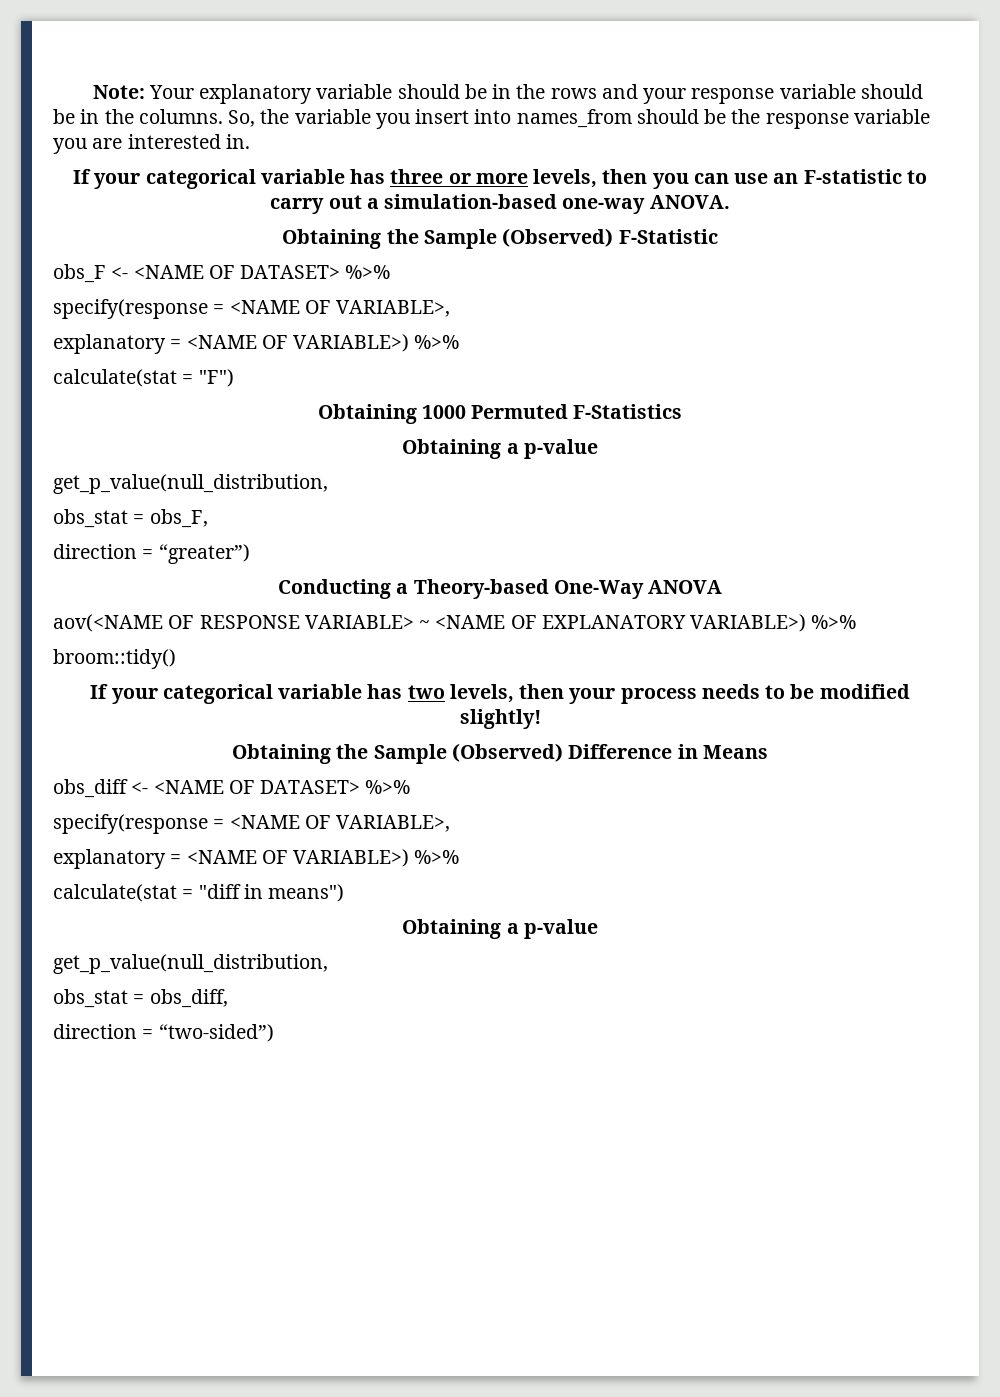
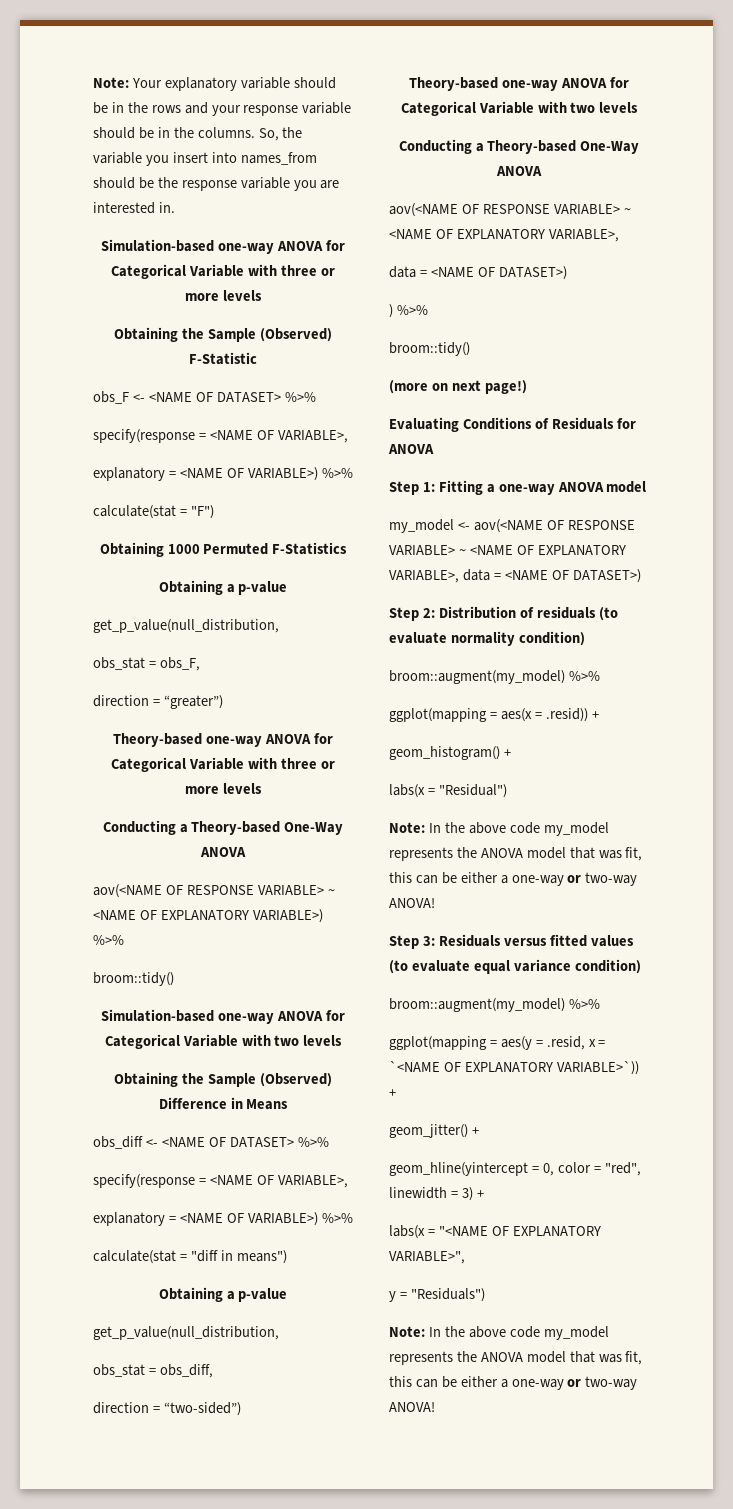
- If your categorical variable has three or more levels, then you can use an F-statistic to carry out a simulation-based one-way ANOVA.
+ Simulation-based one-way ANOVA for Categorical Variable with three or more levels
+ Theory-based one-way ANOVA for Categorical Variable with three or more levels
- If your categorical variable has two levels, then your process needs to be modified slightly!
+ Simulation-based one-way ANOVA for Categorical Variable with two levels
+ Theory-based one-way ANOVA for Categorical Variable with two levels
+ Conducting a Theory-based One-Way ANOVA
+ aov(<NAME OF RESPONSE VARIABLE> ~ <NAME OF EXPLANATORY VARIABLE>,
+ data = <NAME OF DATASET>)
+ ) %>%
+ broom::tidy()
+ (more on next page!)
+ Evaluating Conditions of Residuals for ANOVA
+ Step 1: Fitting a one-way ANOVA model
+ my_model <- aov(<NAME OF RESPONSE VARIABLE> ~ <NAME OF EXPLANATORY VARIABLE>, data = <NAME OF DATASET>)
+ Step 2: Distribution of residuals (to evaluate normality condition)
+ broom::augment(my_model) %>%
+ ggplot(mapping = aes(x = .resid)) +
+ geom_histogram() +
+ labs(x = "Residual")
+ Note: In the above code my_model represents the ANOVA model that was fit, this can be either a one-way or two-way ANOVA!
+ Step 3: Residuals versus fitted values (to evaluate equal variance condition)
+ broom::augment(my_model) %>%
+ ggplot(mapping = aes(y = .resid, x = `<NAME OF EXPLANATORY VARIABLE>`)) +
+ geom_jitter() +
+ geom_hline(yintercept = 0, color = "red", linewidth = 3) +
+ labs(x = "<NAME OF EXPLANATORY VARIABLE>",
+ y = "Residuals")
+ Note: In the above code my_model represents the ANOVA model that was fit, this can be either a one-way or two-way ANOVA!

